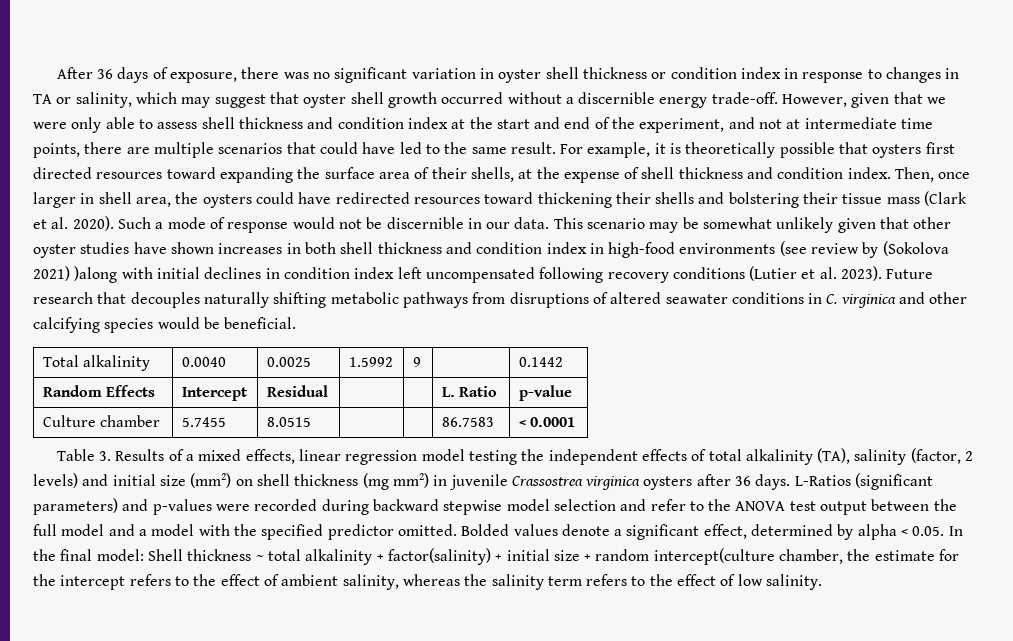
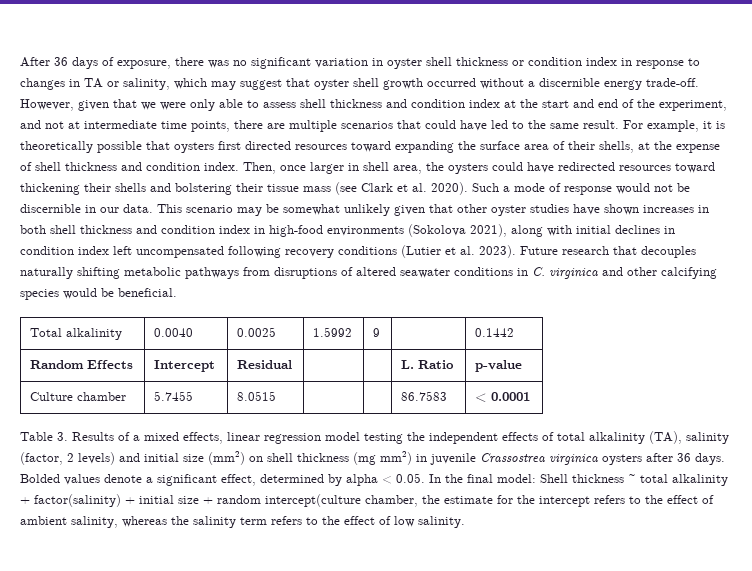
- Then, once larger in shell area, the oysters could have redirected resources toward thickening their shells and bolstering their tissue mass (Clark et al. 2020).
+ Then, once larger in shell area, the oysters could have redirected resources toward thickening their shells and bolstering their tissue mass (see Clark et al. 2020).
- This scenario may be somewhat unlikely given that other oyster studies have shown increases in both shell thickness and condition index in high-food environments (see review by (Sokolova 2021) )along with initial declines in condition index left uncompensated following recovery conditions (Lutier et al. 2023).
+ This scenario may be somewhat unlikely given that other oyster studies have shown increases in both shell thickness and condition index in high-food environments (Sokolova 2021), along with initial declines in condition index left uncompensated following recovery conditions (Lutier et al. 2023).
- L-Ratios (significant parameters) and p-values were recorded during backward stepwise model selection and refer to the ANOVA test output between the full model and a model with the specified predictor omitted.

